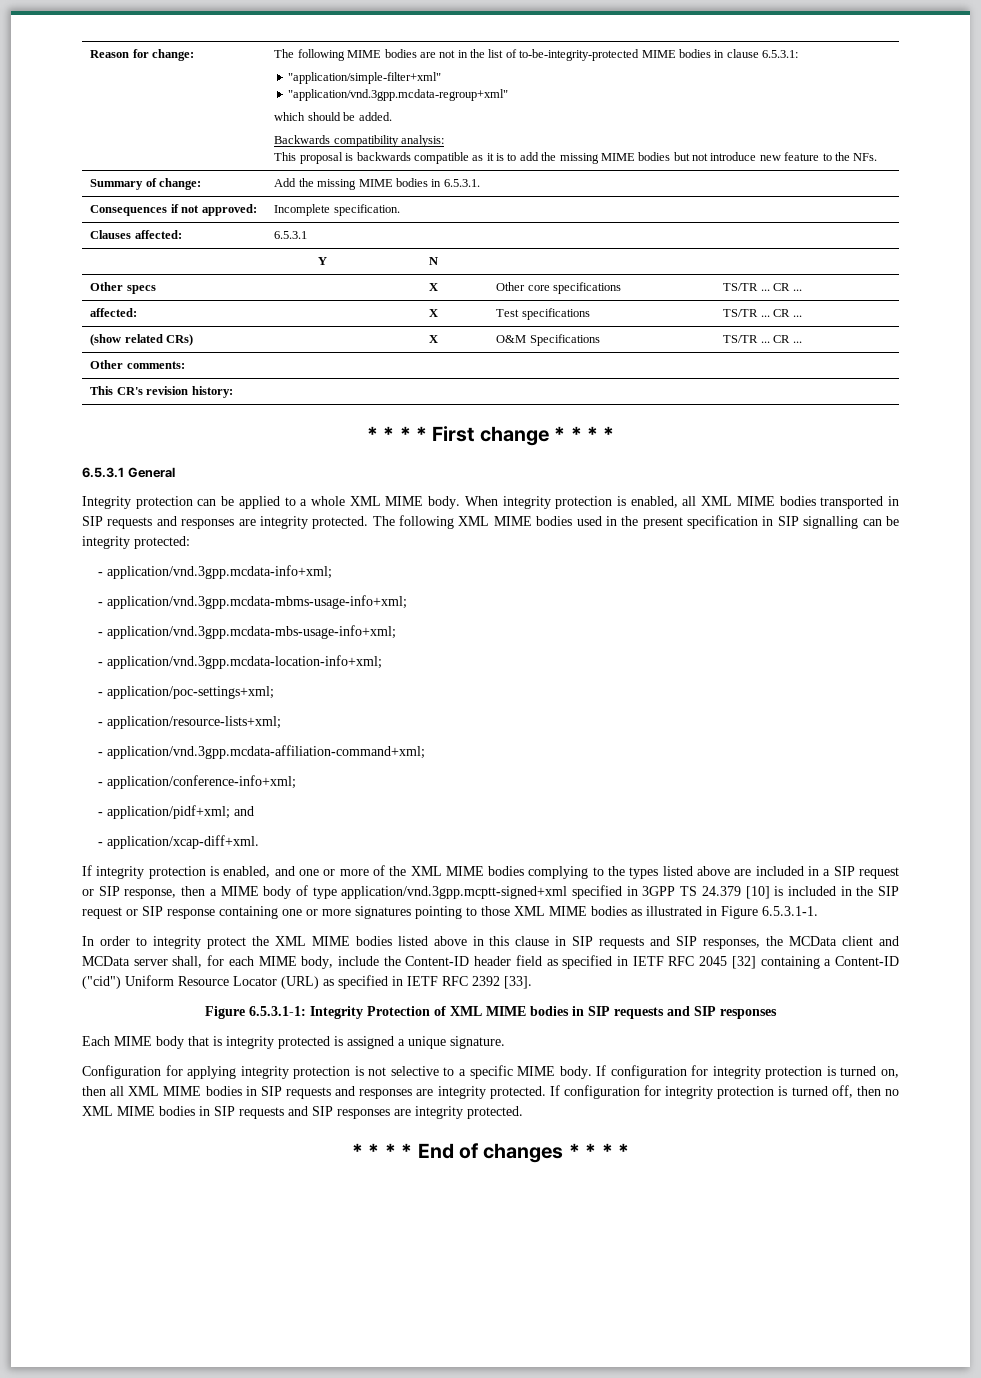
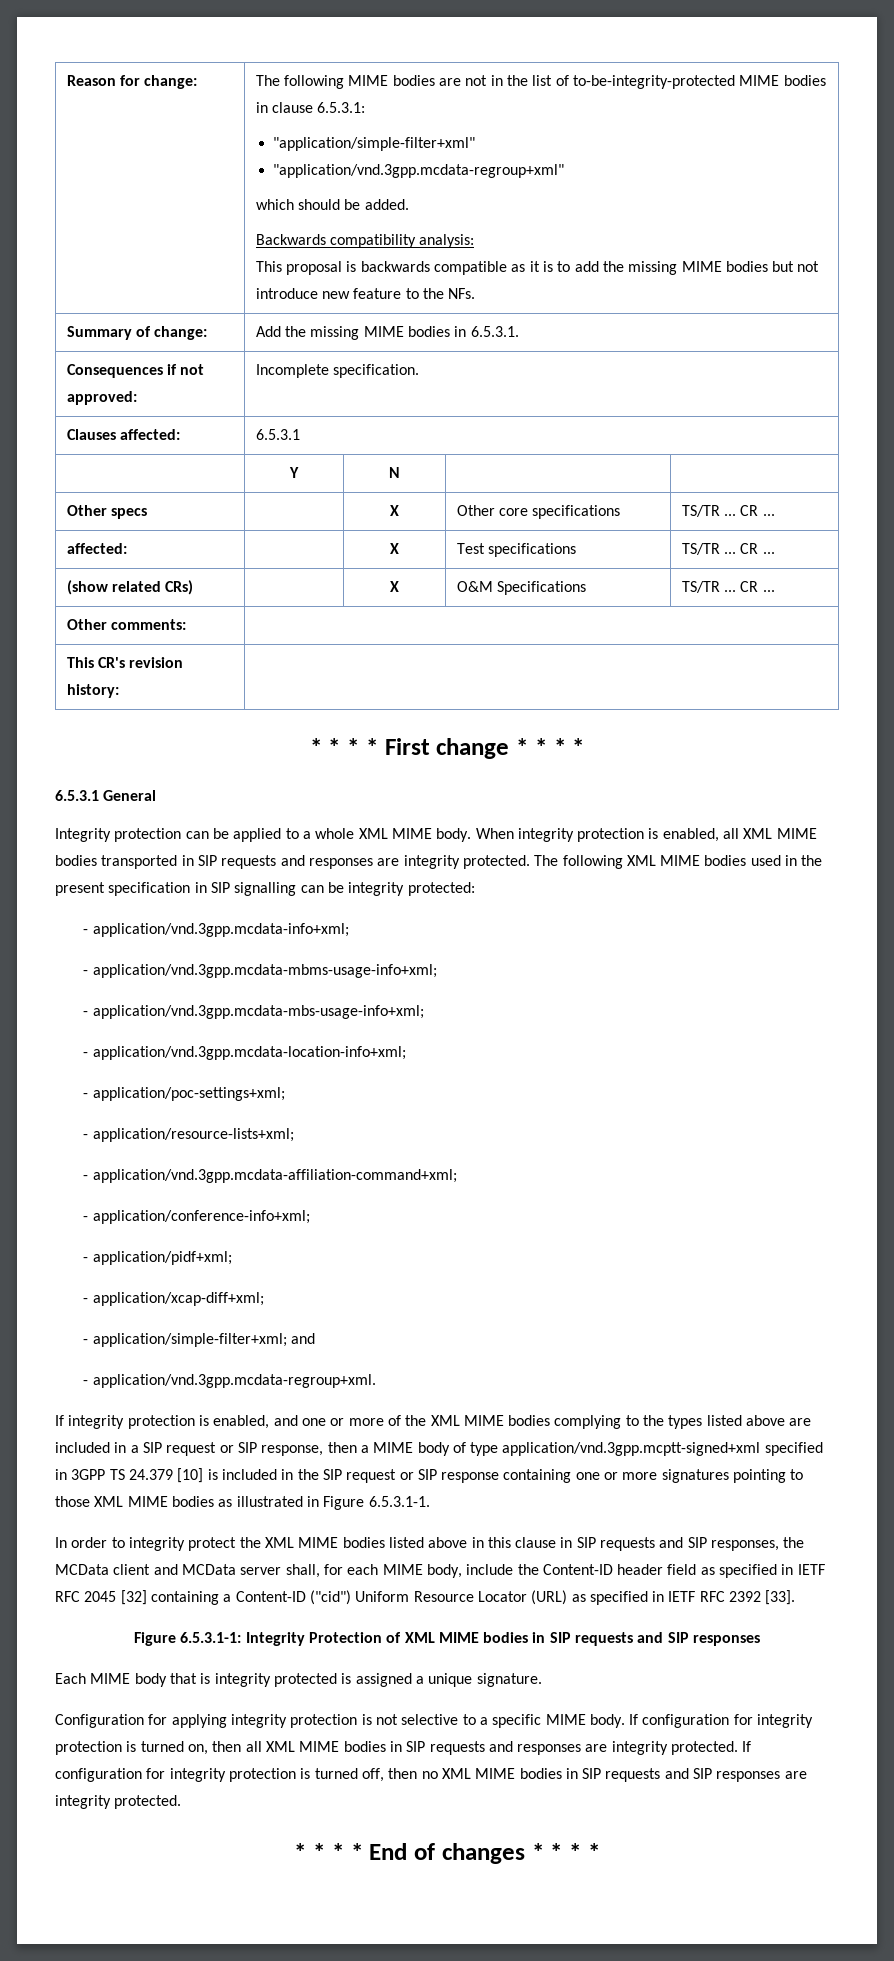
- - application/pidf+xml; and
+ - application/pidf+xml;
+ - application/xcap-diff+xml;
+ - application/simple-filter+xml; and
- - application/xcap-diff+xml.
+ - application/vnd.3gpp.mcdata-regroup+xml.

